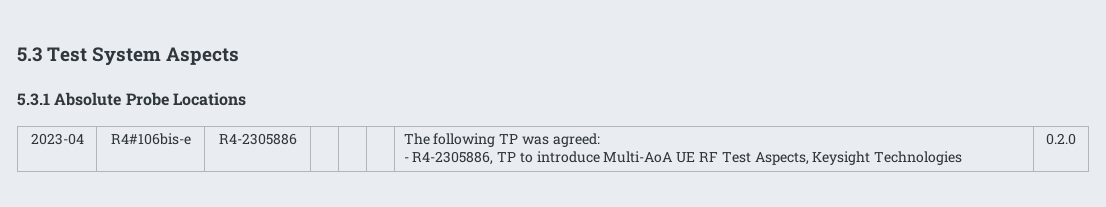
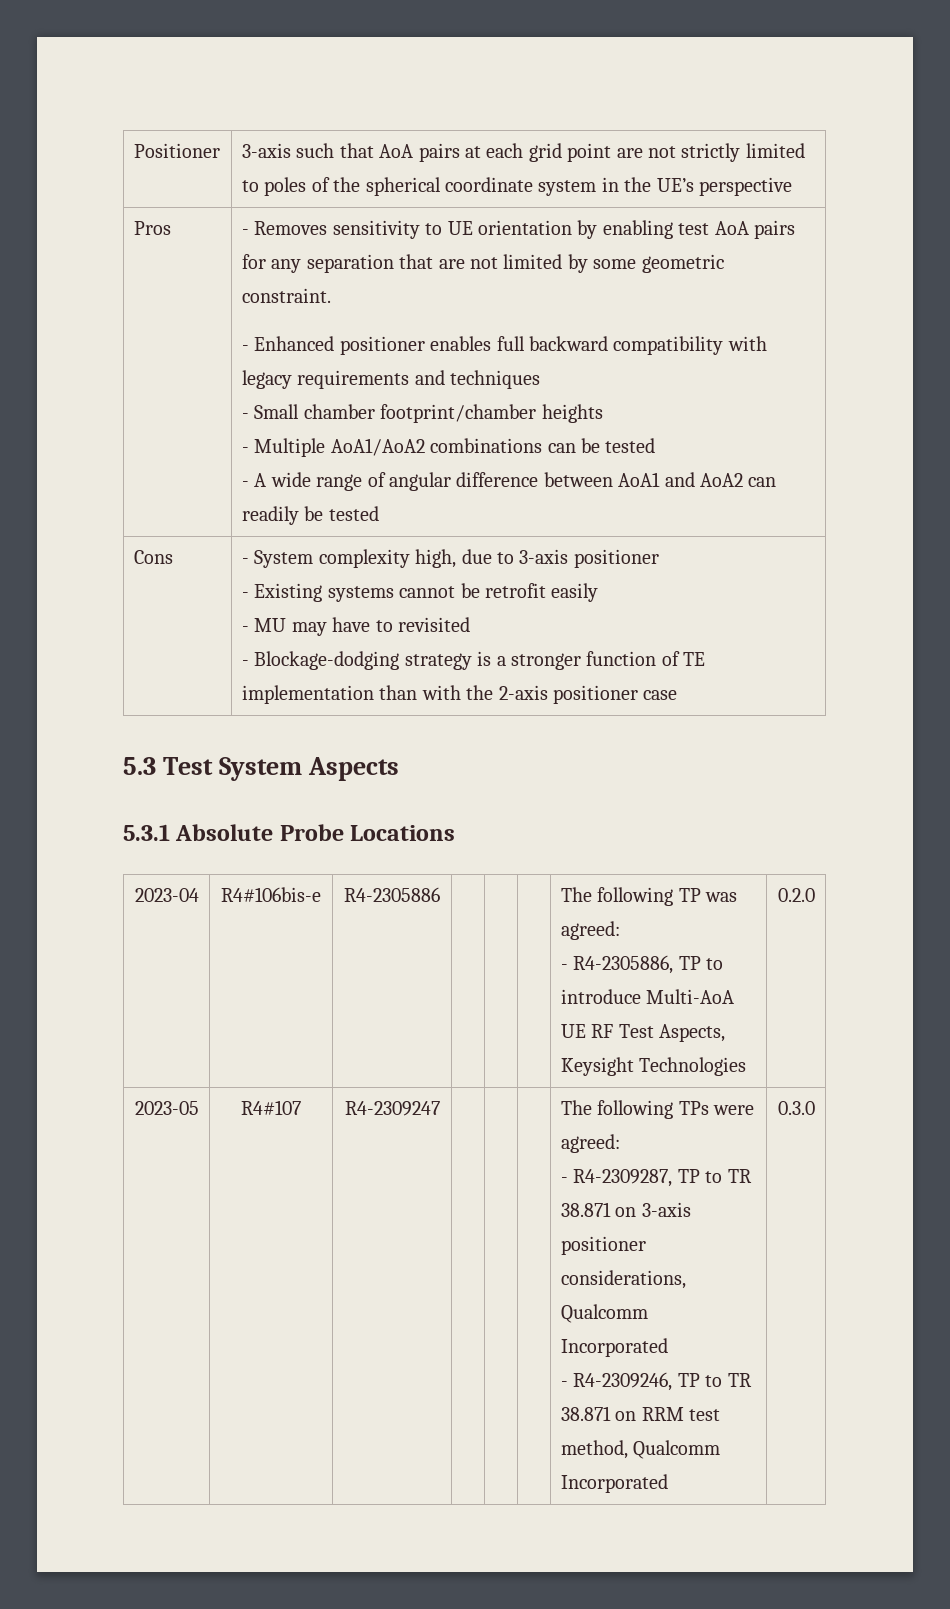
+ Positioner | 3-axis such that AoA pairs at each grid point are not strictly limited to poles of the spherical coordinate system in the UE’s perspective
+ Pros | - Removes sensitivity to UE orientation by enabling test AoA pairs for any separation that are not limited by some geometric constraint.
+ - Enhanced positioner enables full backward compatibility with legacy requirements and techniques
+ - Small chamber footprint/chamber heights
+ - Multiple AoA1/AoA2 combinations can be tested
+ - A wide range of angular difference between AoA1 and AoA2 can readily be tested
+ Cons | - System complexity high, due to 3-axis positioner
+ - Existing systems cannot be retrofit easily
+ - MU may have to revisited
+ - Blockage-dodging strategy is a stronger function of TE implementation than with the 2-axis positioner case
+ 2023-05 | R4#107 | R4-2309247 | | | | The following TPs were agreed:
+ - R4-2309287, TP to TR 38.871 on 3-axis positioner considerations, Qualcomm Incorporated
+ - R4-2309246, TP to TR 38.871 on RRM test method, Qualcomm Incorporated | 0.3.0

